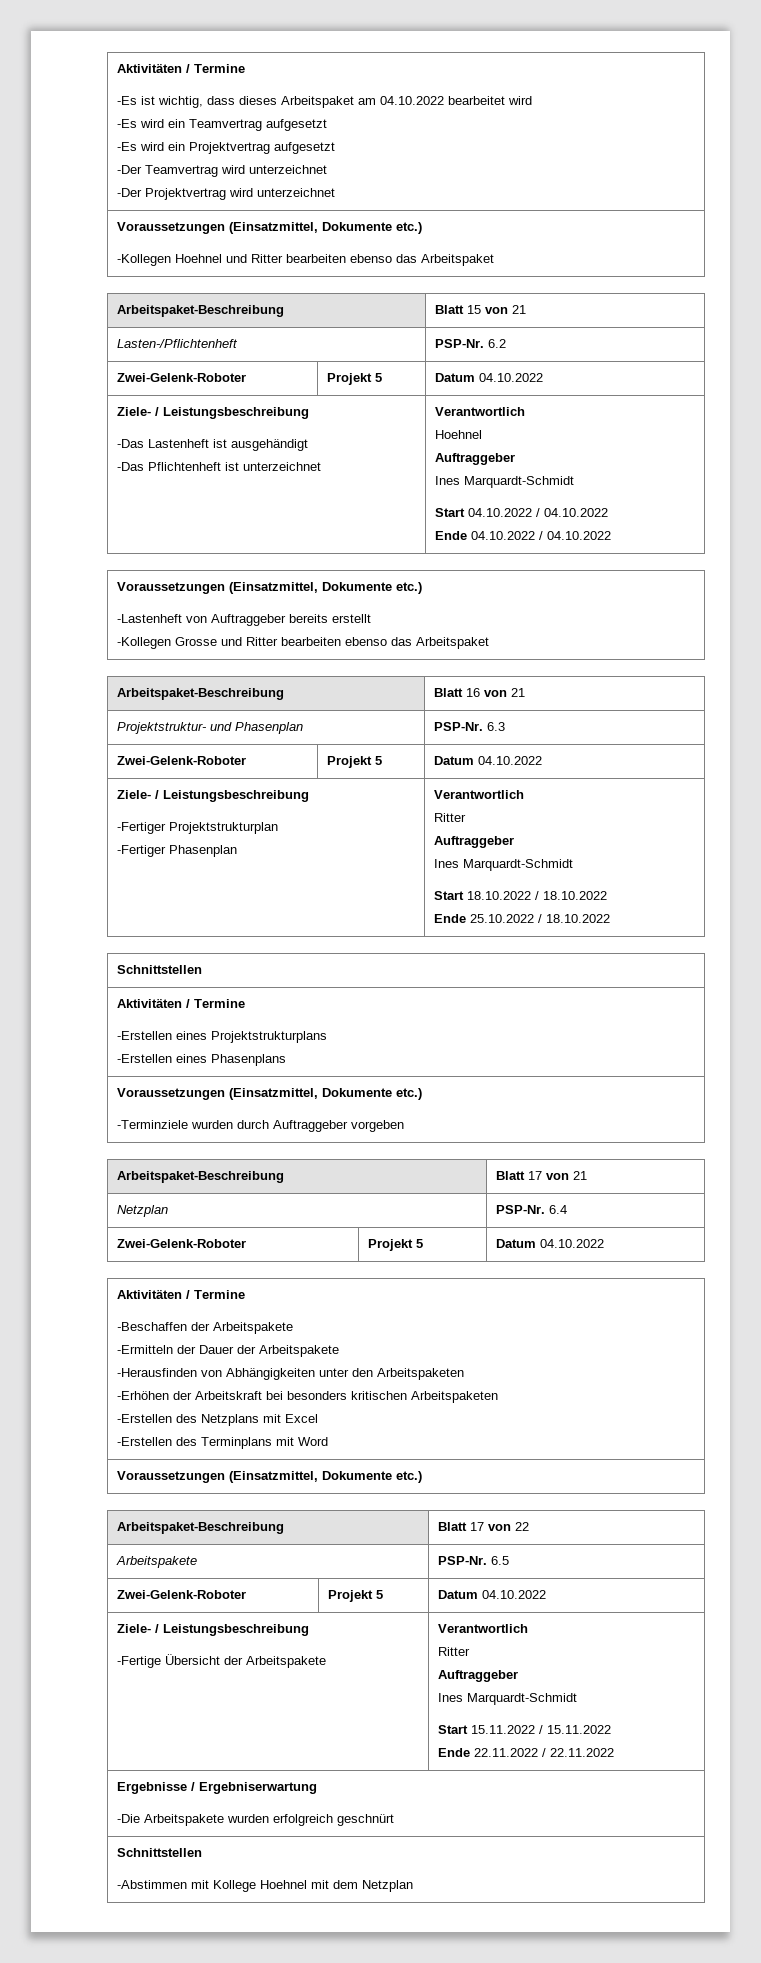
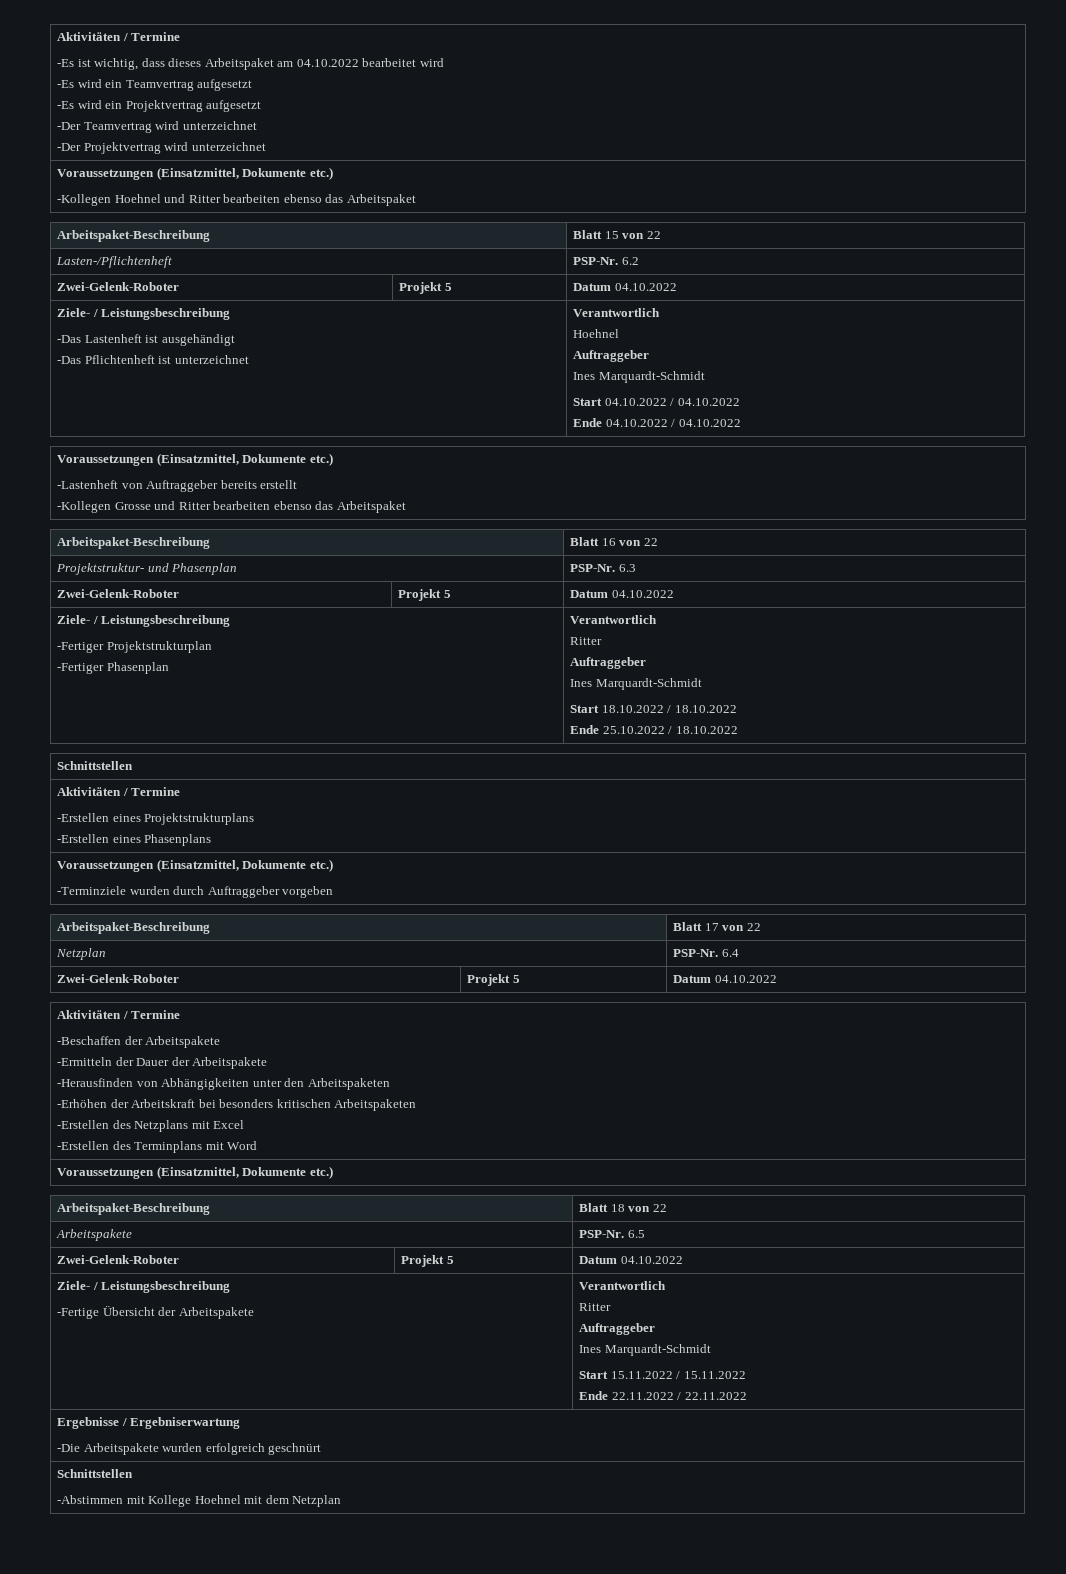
- Arbeitspaket-Beschreibung | Blatt 15 von 21
+ Arbeitspaket-Beschreibung | Blatt 15 von 22
- Arbeitspaket-Beschreibung | Blatt 16 von 21
+ Arbeitspaket-Beschreibung | Blatt 16 von 22
- Arbeitspaket-Beschreibung | Blatt 17 von 21
+ Arbeitspaket-Beschreibung | Blatt 17 von 22
- Arbeitspaket-Beschreibung | Blatt 17 von 22
+ Arbeitspaket-Beschreibung | Blatt 18 von 22

